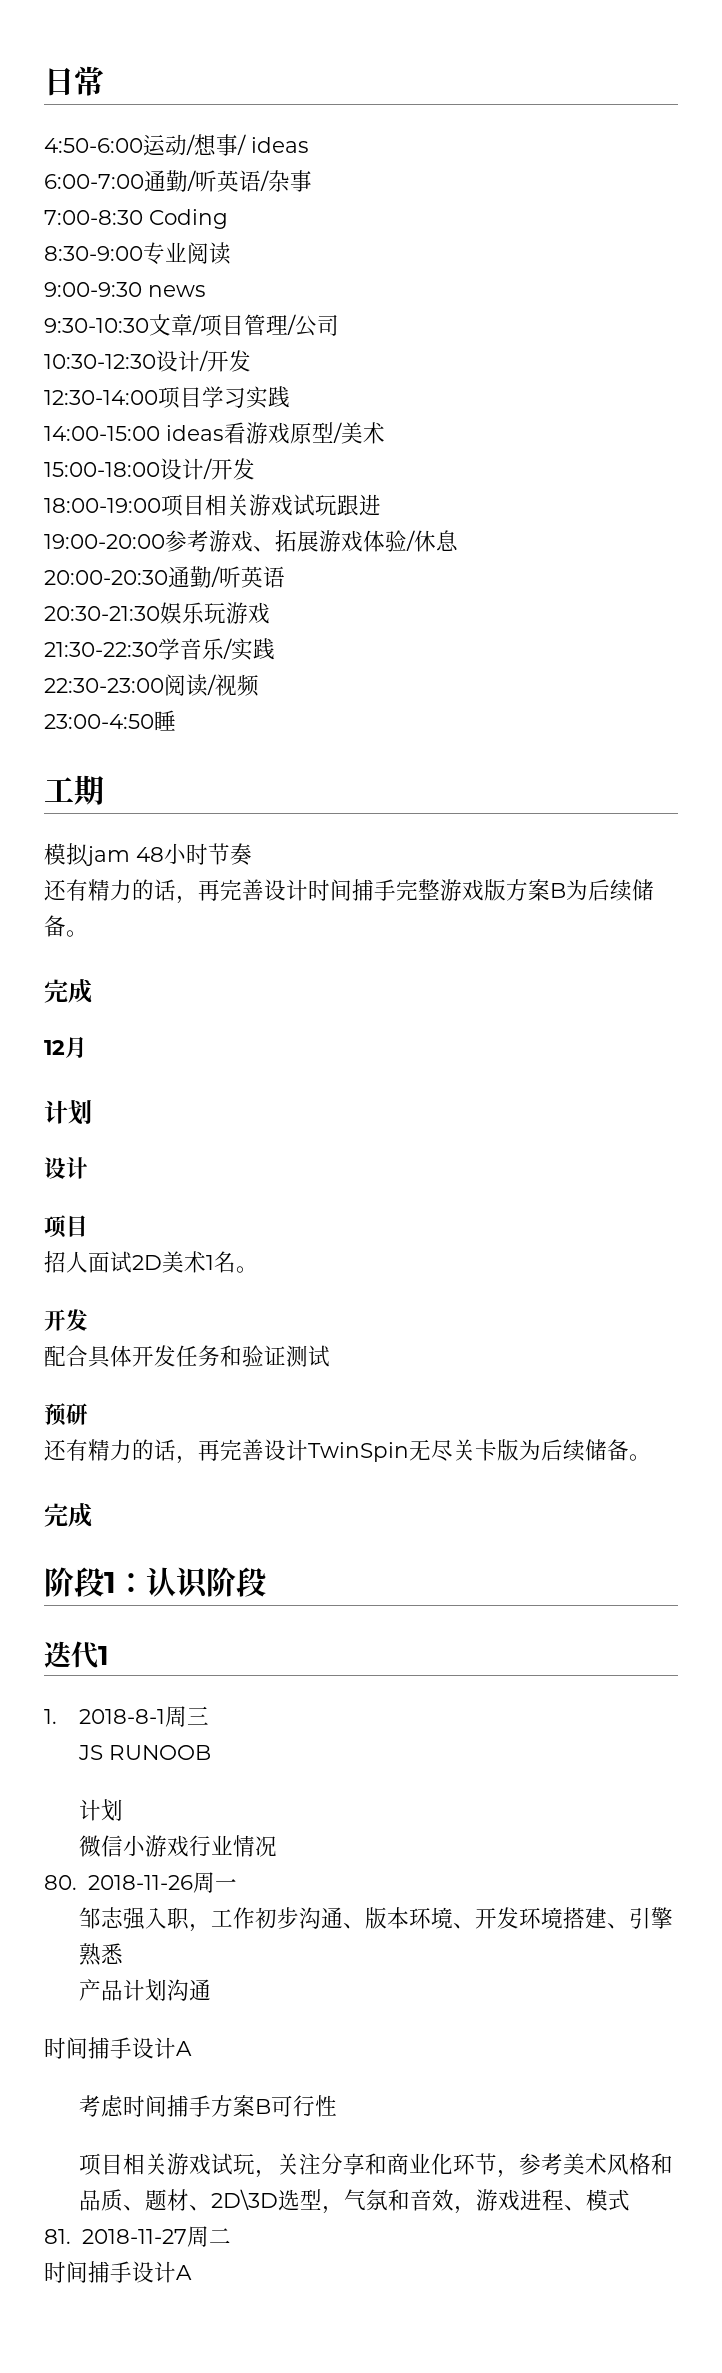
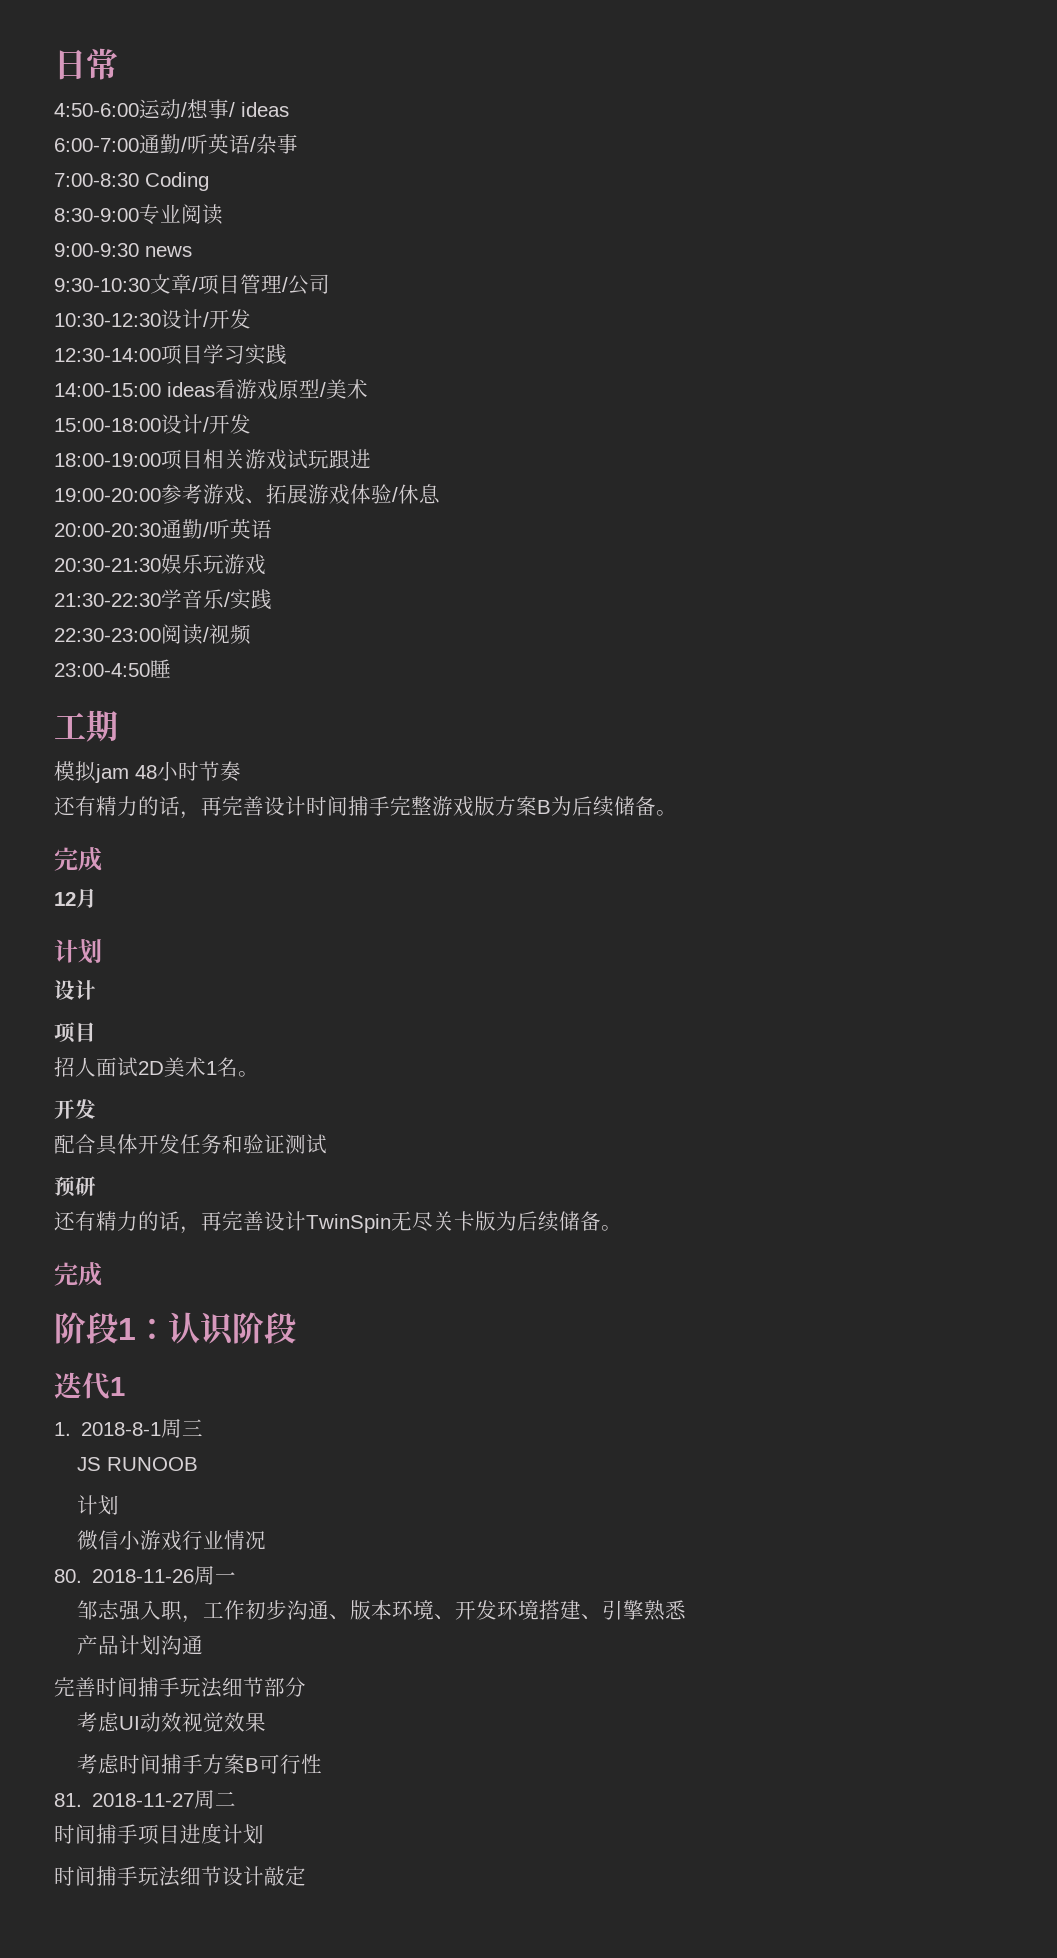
  产品计划沟通
- 时间捕手设计A
+ 完善时间捕手玩法细节部分
+ 考虑UI动效视觉效果
- 项目相关游戏试玩，关注分享和商业化环节，参考美术风格和品质、题材、2D\3D选型，气氛和音效，游戏进程、模式
  81. 2018-11-27周二
- 时间捕手设计A
+ 时间捕手项目进度计划
+ 时间捕手玩法细节设计敲定

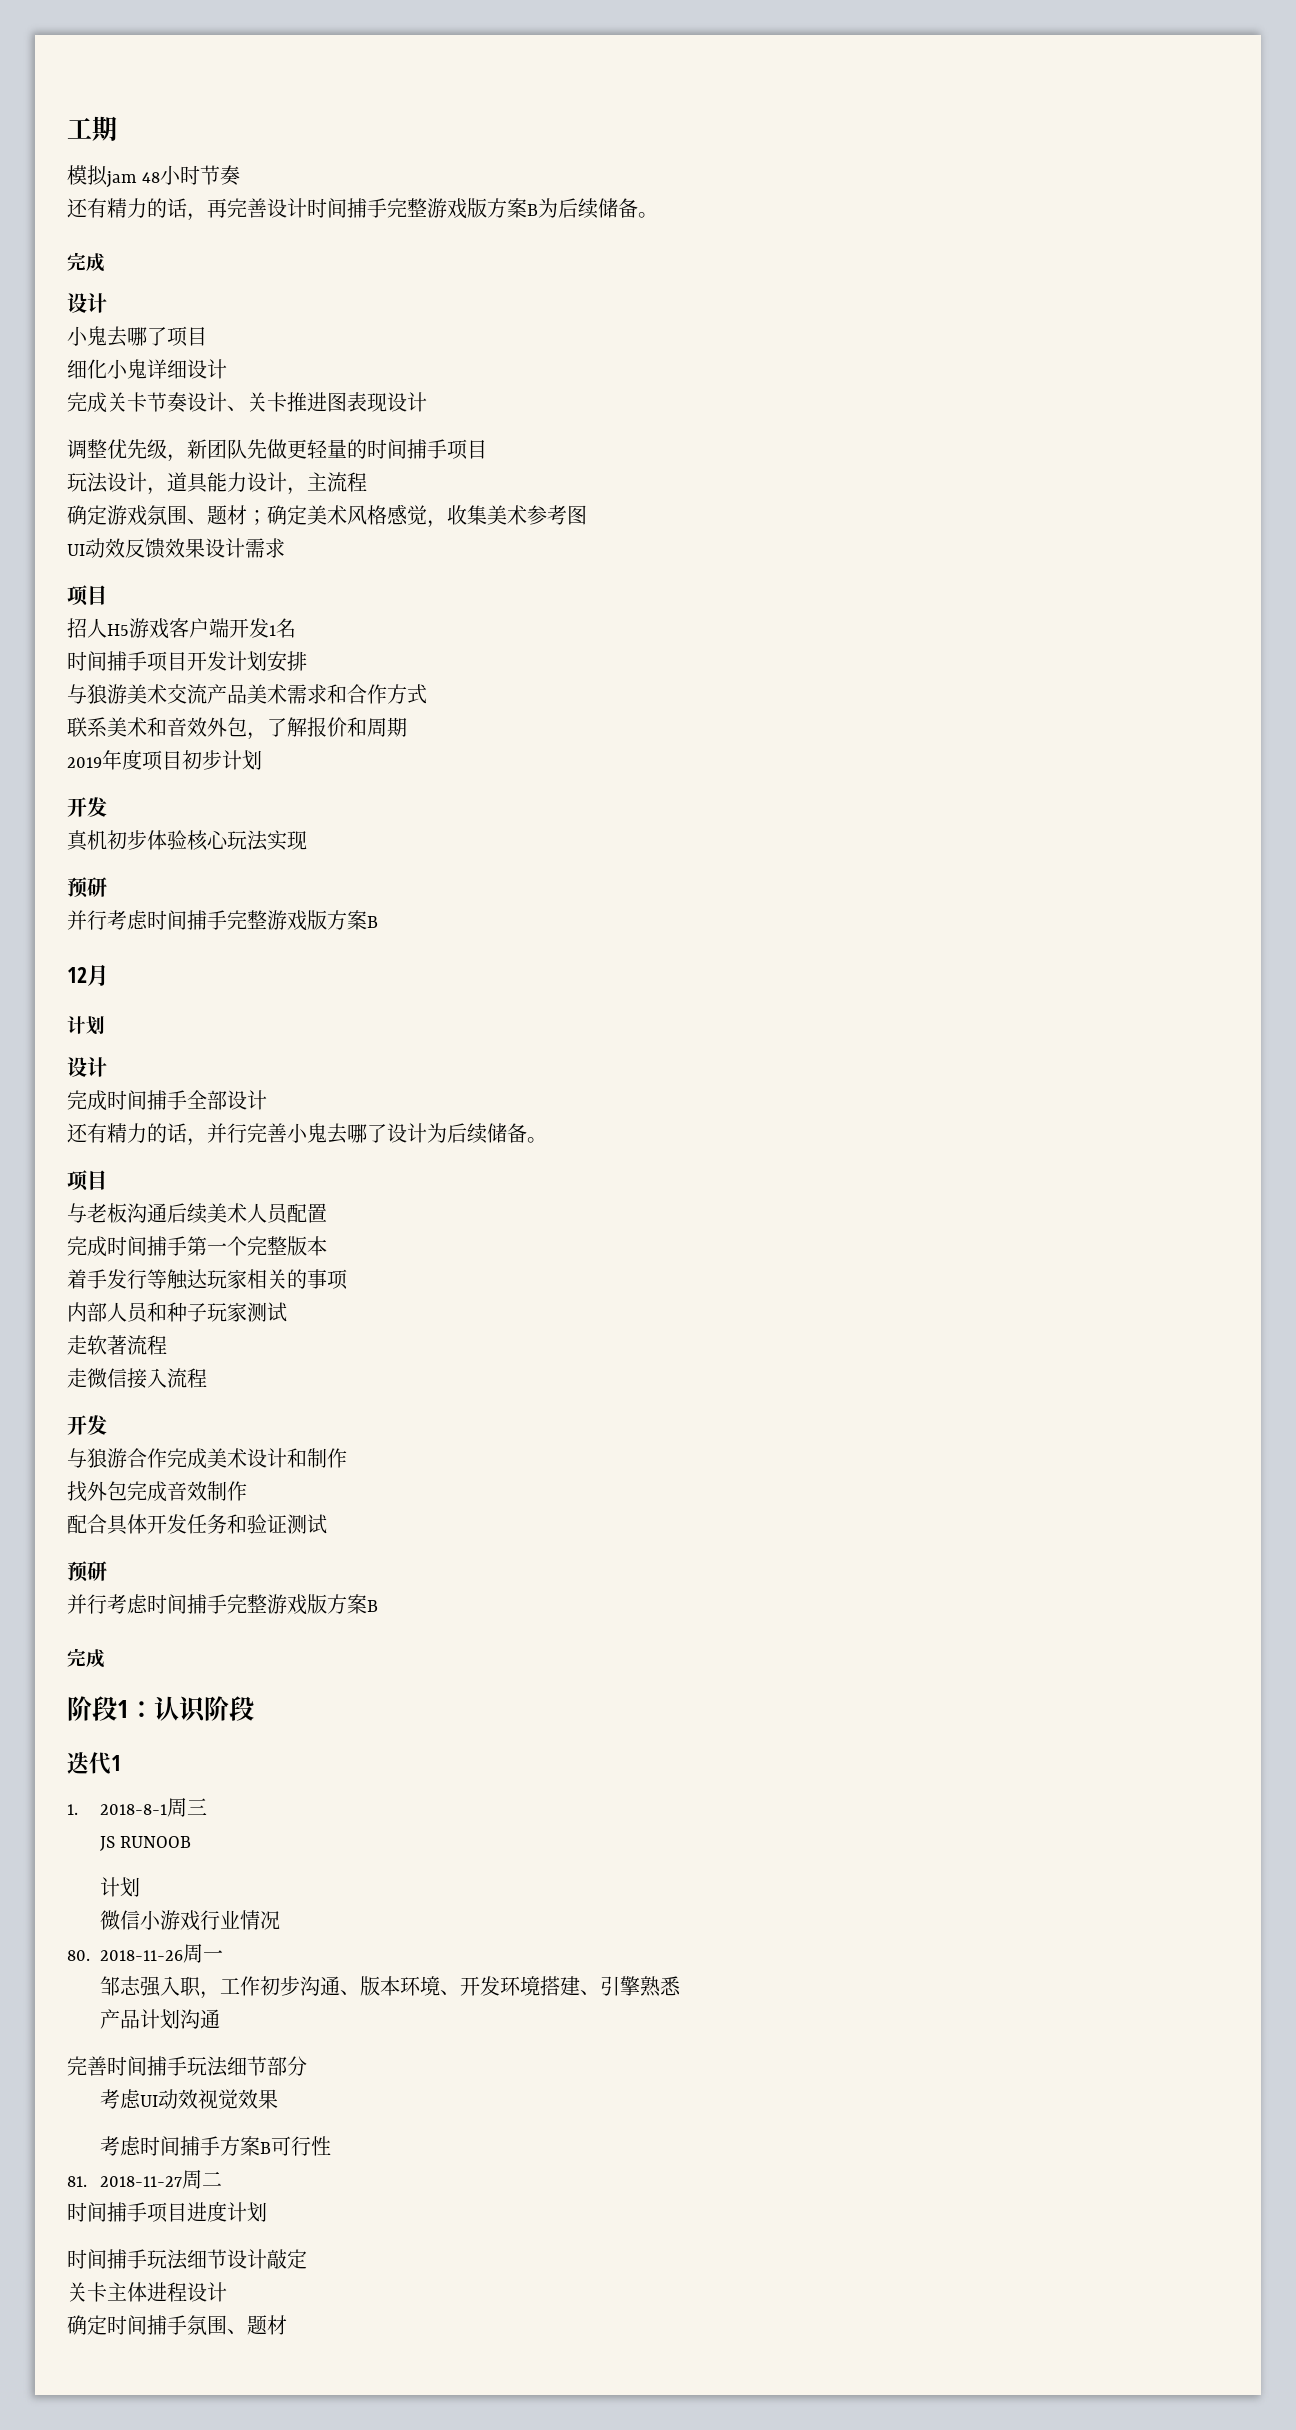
- 日常
- 4:50-6:00运动/想事/ ideas
- 6:00-7:00通勤/听英语/杂事
- 7:00-8:30 Coding
- 8:30-9:00专业阅读
- 9:00-9:30 news
- 9:30-10:30文章/项目管理/公司
- 10:30-12:30设计/开发
- 12:30-14:00项目学习实践
- 14:00-15:00 ideas看游戏原型/美术
- 15:00-18:00设计/开发
- 18:00-19:00项目相关游戏试玩跟进
- 19:00-20:00参考游戏、拓展游戏体验/休息
- 20:00-20:30通勤/听英语
- 20:30-21:30娱乐玩游戏
- 21:30-22:30学音乐/实践
- 22:30-23:00阅读/视频
- 23:00-4:50睡
  还有精力的话，再完善设计时间捕手完整游戏版方案B为后续储备。
  完成
+ 设计
+ 小鬼去哪了项目
+ 细化小鬼详细设计
+ 完成关卡节奏设计、关卡推进图表现设计
+ 调整优先级，新团队先做更轻量的时间捕手项目
+ 玩法设计，道具能力设计，主流程
+ 确定游戏氛围、题材；确定美术风格感觉，收集美术参考图
+ UI动效反馈效果设计需求
+ 项目
+ 招人H5游戏客户端开发1名
+ 时间捕手项目开发计划安排
+ 与狼游美术交流产品美术需求和合作方式
+ 联系美术和音效外包，了解报价和周期
+ 2019年度项目初步计划
+ 开发
+ 真机初步体验核心玩法实现
+ 预研
+ 并行考虑时间捕手完整游戏版方案B
  12月
  计划
  设计
+ 完成时间捕手全部设计
+ 还有精力的话，并行完善小鬼去哪了设计为后续储备。
  项目
- 招人面试2D美术1名。
+ 与老板沟通后续美术人员配置
+ 完成时间捕手第一个完整版本
+ 着手发行等触达玩家相关的事项
+ 内部人员和种子玩家测试
+ 走软著流程
+ 走微信接入流程
  开发
+ 与狼游合作完成美术设计和制作
+ 找外包完成音效制作
  配合具体开发任务和验证测试
  预研
- 还有精力的话，再完善设计TwinSpin无尽关卡版为后续储备。
+ 并行考虑时间捕手完整游戏版方案B
+ 关卡主体进程设计
+ 确定时间捕手氛围、题材

